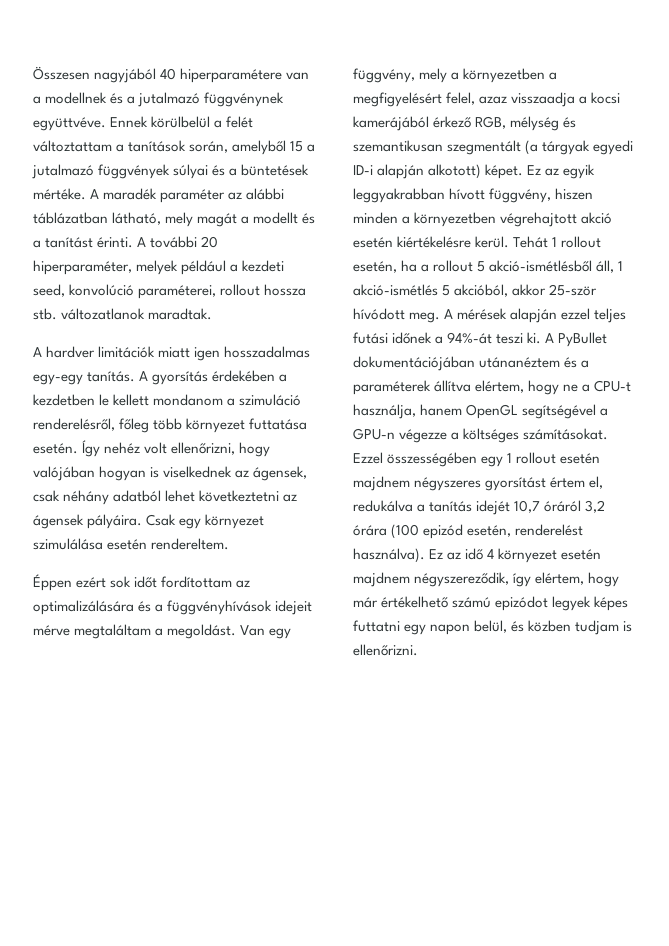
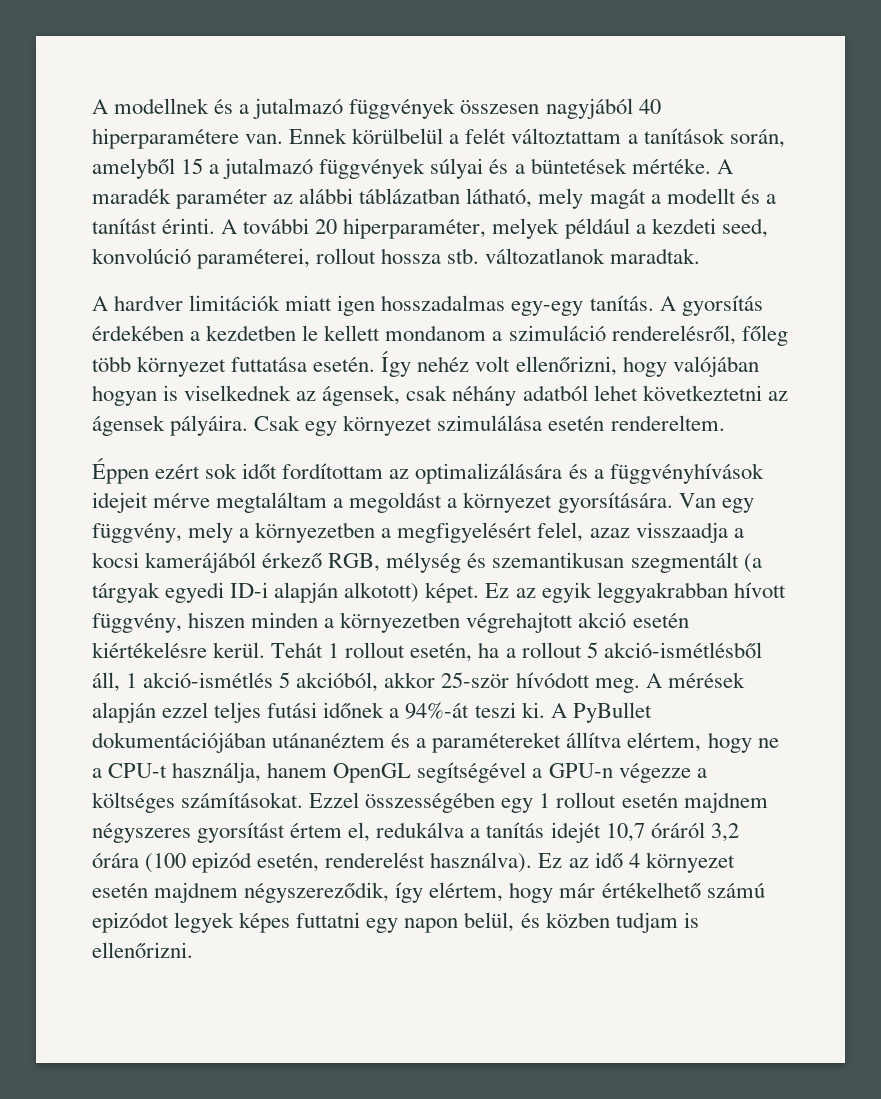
- Összesen nagyjából 40 hiperparamétere van a modellnek és a jutalmazó függvénynek együttvéve.
+ A modellnek és a jutalmazó függvények összesen nagyjából 40 hiperparamétere van.
- Éppen ezért sok időt fordítottam az optimalizálására és a függvényhívások idejeit mérve megtaláltam a megoldást.
+ Éppen ezért sok időt fordítottam az optimalizálására és a függvényhívások idejeit mérve megtaláltam a megoldást a környezet gyorsítására.
- A PyBullet dokumentációjában utánanéztem és a paraméterek állítva elértem, hogy ne a CPU-t használja, hanem OpenGL segítségével a GPU-n végezze a költséges számításokat.
+ A PyBullet dokumentációjában utánanéztem és a paramétereket állítva elértem, hogy ne a CPU-t használja, hanem OpenGL segítségével a GPU-n végezze a költséges számításokat.

